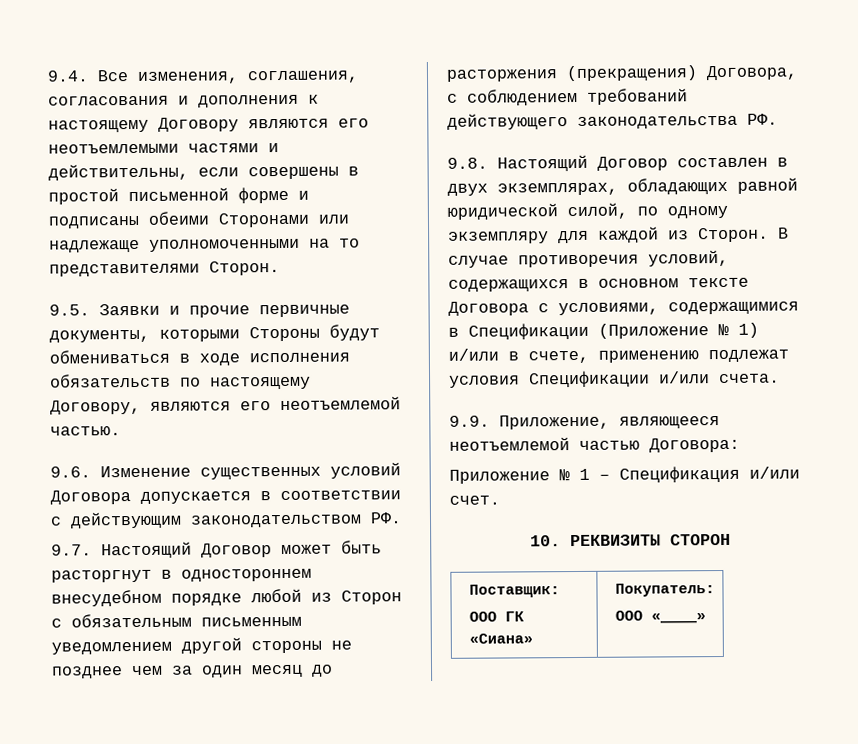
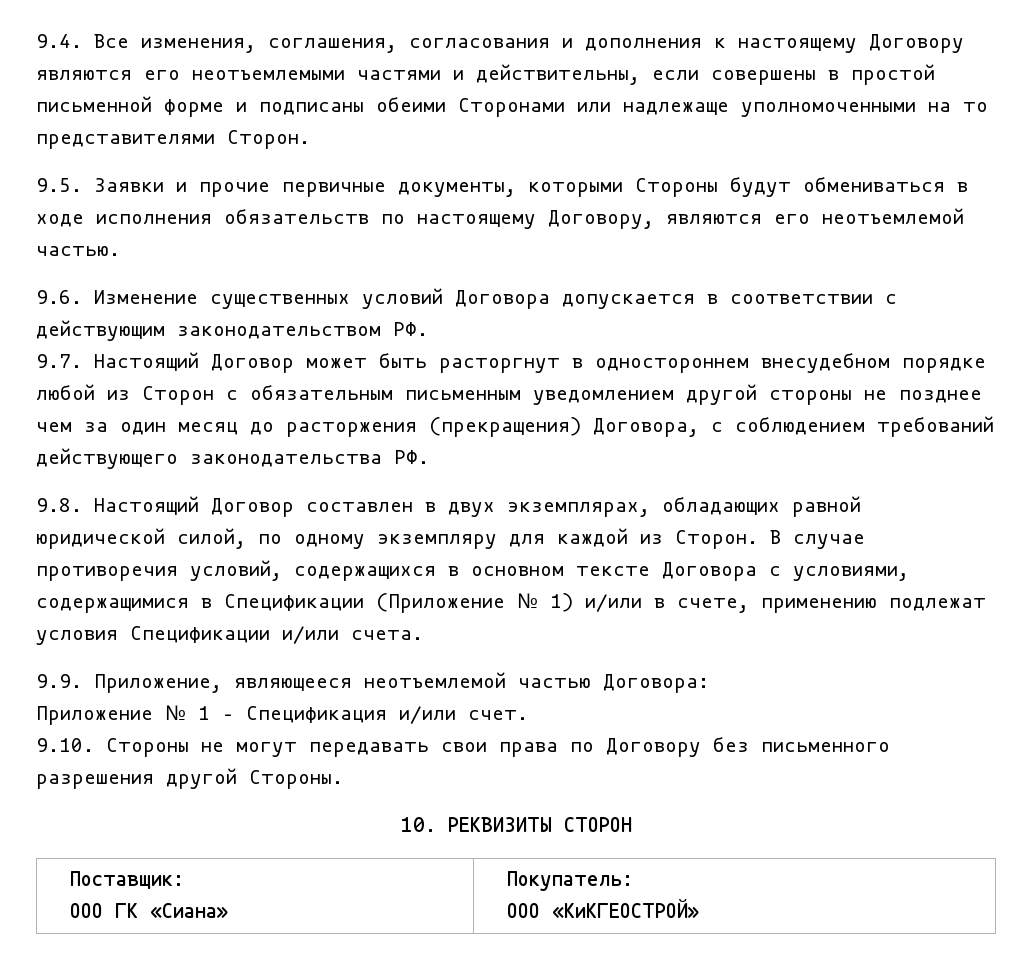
+ 9.10. Стороны не могут передавать свои права по Договору без письменного разрешения другой Стороны.
  Поставщик:
  ООО ГК «Сиана» | Покупатель:
- ООО «____»
+ ООО «КиКГЕОСТРОЙ»

